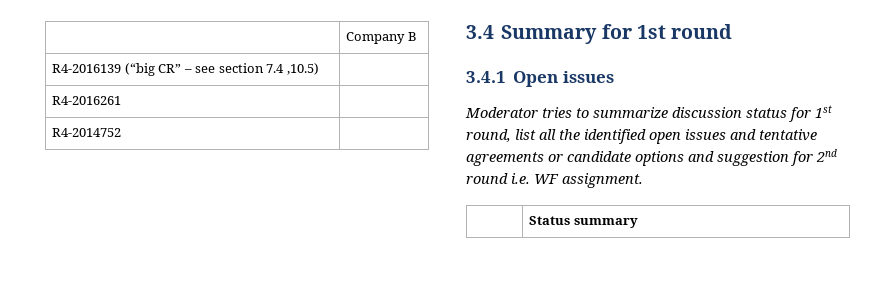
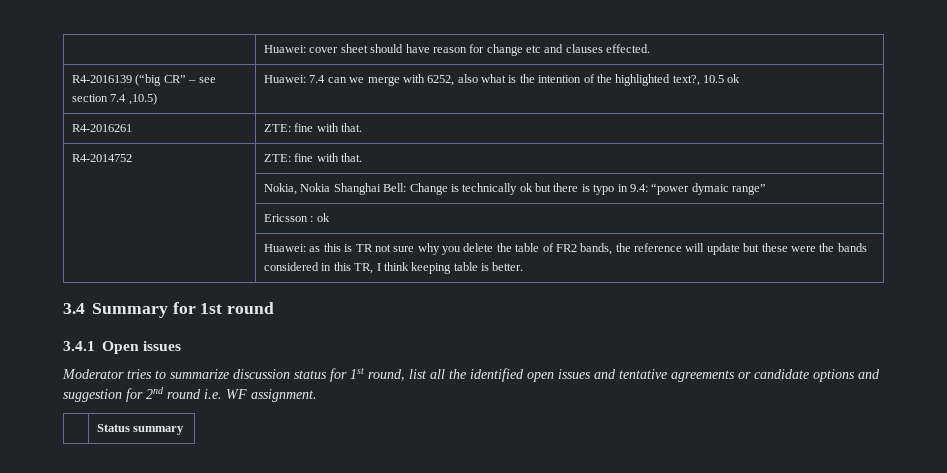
- | Company B
+ | Huawei: cover sheet should have reason for change etc and clauses effected.
- R4-2016139 (“big CR” – see section 7.4 ,10.5) |
- R4-2016261 |
- R4-2014752 |
+ R4-2016139 (“big CR” – see section 7.4 ,10.5) | Huawei: 7.4 can we merge with 6252, also what is the intention of the highlighted text?, 10.5 ok
+ R4-2016261 | ZTE: fine with that.
+ R4-2014752 | ZTE: fine with that.
+ | Nokia, Nokia Shanghai Bell: Change is technically ok but there is typo in 9.4: “power dymaic range”
+ | Ericsson : ok
+ | Huawei: as this is TR not sure why you delete the table of FR2 bands, the reference will update but these were the bands considered in this TR, I think keeping table is better.

